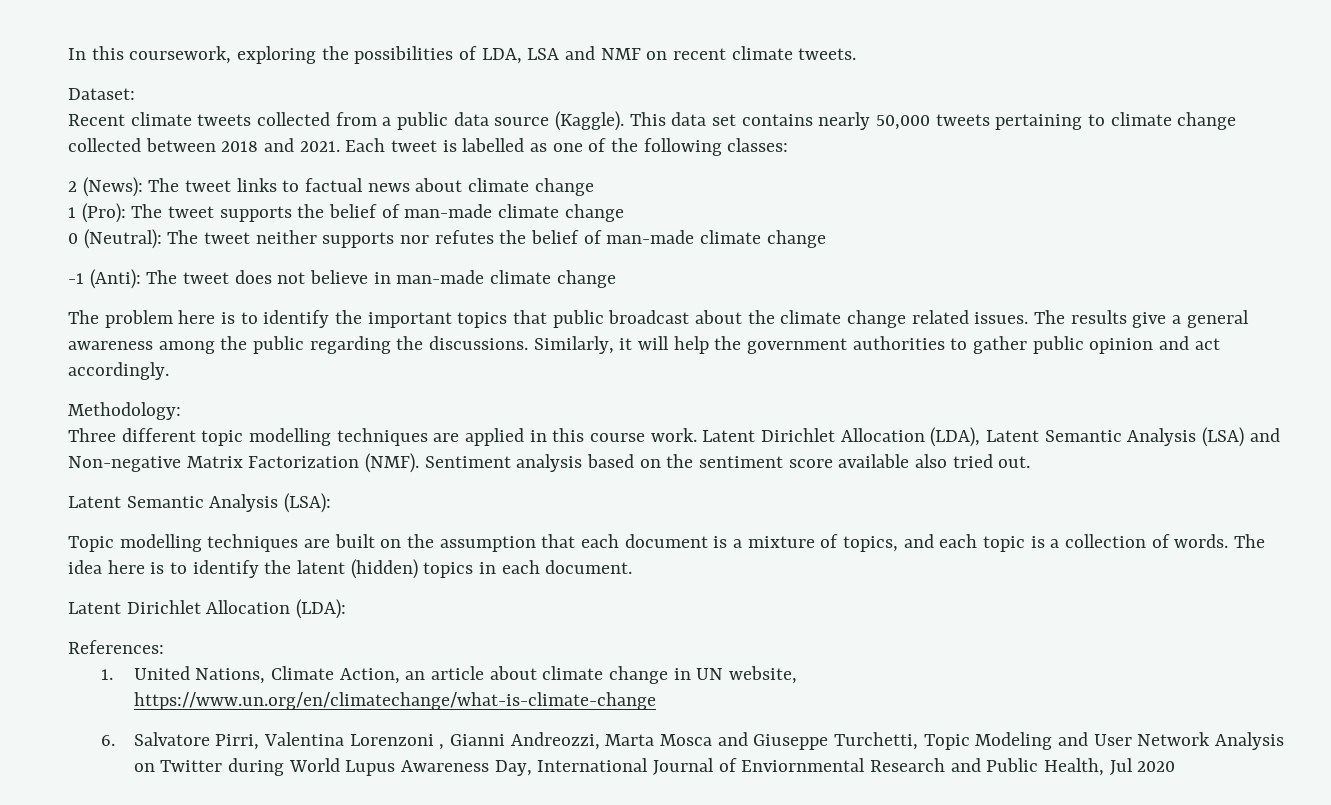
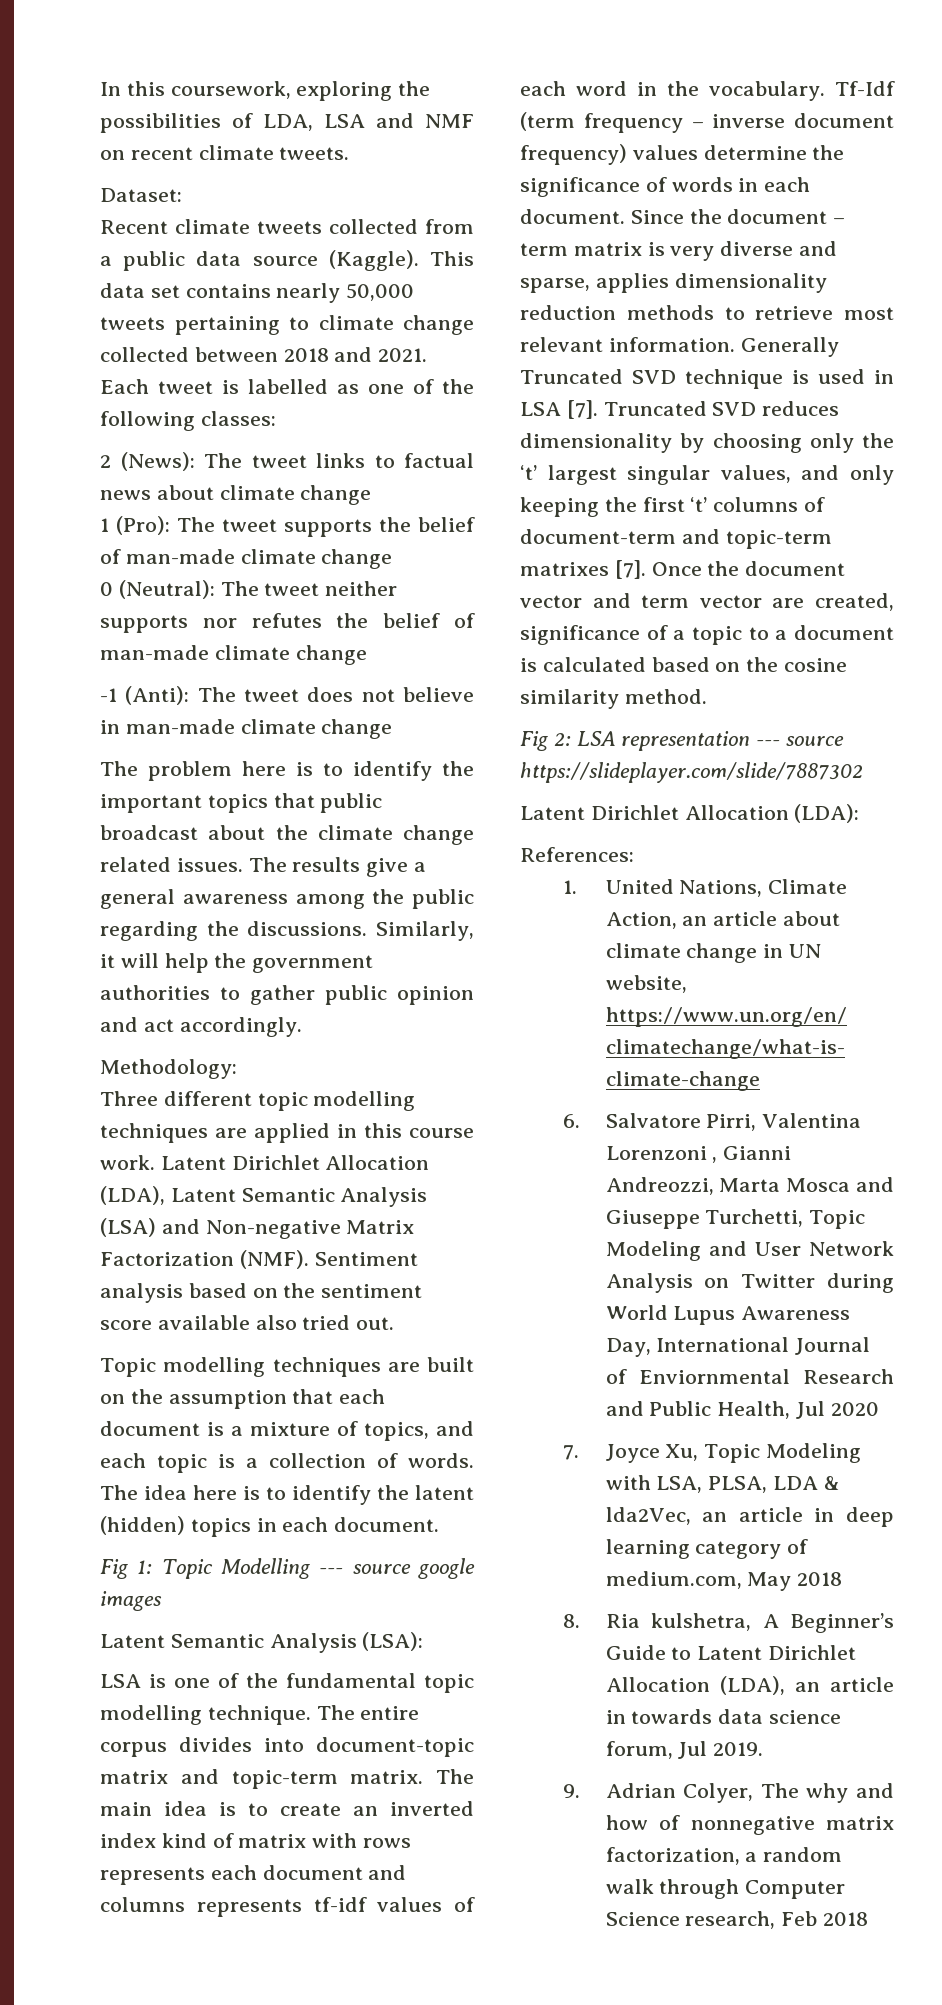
- Latent Semantic Analysis (LSA):
+ Fig 1: Topic Modelling --- source google images
+ Latent Semantic Analysis (LSA):
+ LSA is one of the fundamental topic modelling technique. The entire corpus divides into document-topic matrix and topic-term matrix. The main idea is to create an inverted index kind of matrix with rows represents each document and columns represents tf-idf values of each word in the vocabulary. Tf-Idf (term frequency – inverse document frequency) values determine the significance of words in each document. Since the document – term matrix is very diverse and sparse, applies dimensionality reduction methods to retrieve most relevant information. Generally Truncated SVD technique is used in LSA [7]. Truncated SVD reduces dimensionality by choosing only the ‘t’ largest singular values, and only keeping the first ‘t’ columns of document-term and topic-term matrixes [7]. Once the document vector and term vector are created, significance of a topic to a document is calculated based on the cosine similarity method.
+ Fig 2: LSA representation --- source https://slideplayer.com/slide/7887302
+ 7. Joyce Xu, Topic Modeling with LSA, PLSA, LDA & lda2Vec, an article in deep learning category of medium.com, May 2018
+ 8. Ria kulshetra, A Beginner’s Guide to Latent Dirichlet Allocation (LDA), an article in towards data science forum, Jul 2019.
+ 9. Adrian Colyer, The why and how of nonnegative matrix factorization, a random walk through Computer Science research, Feb 2018

